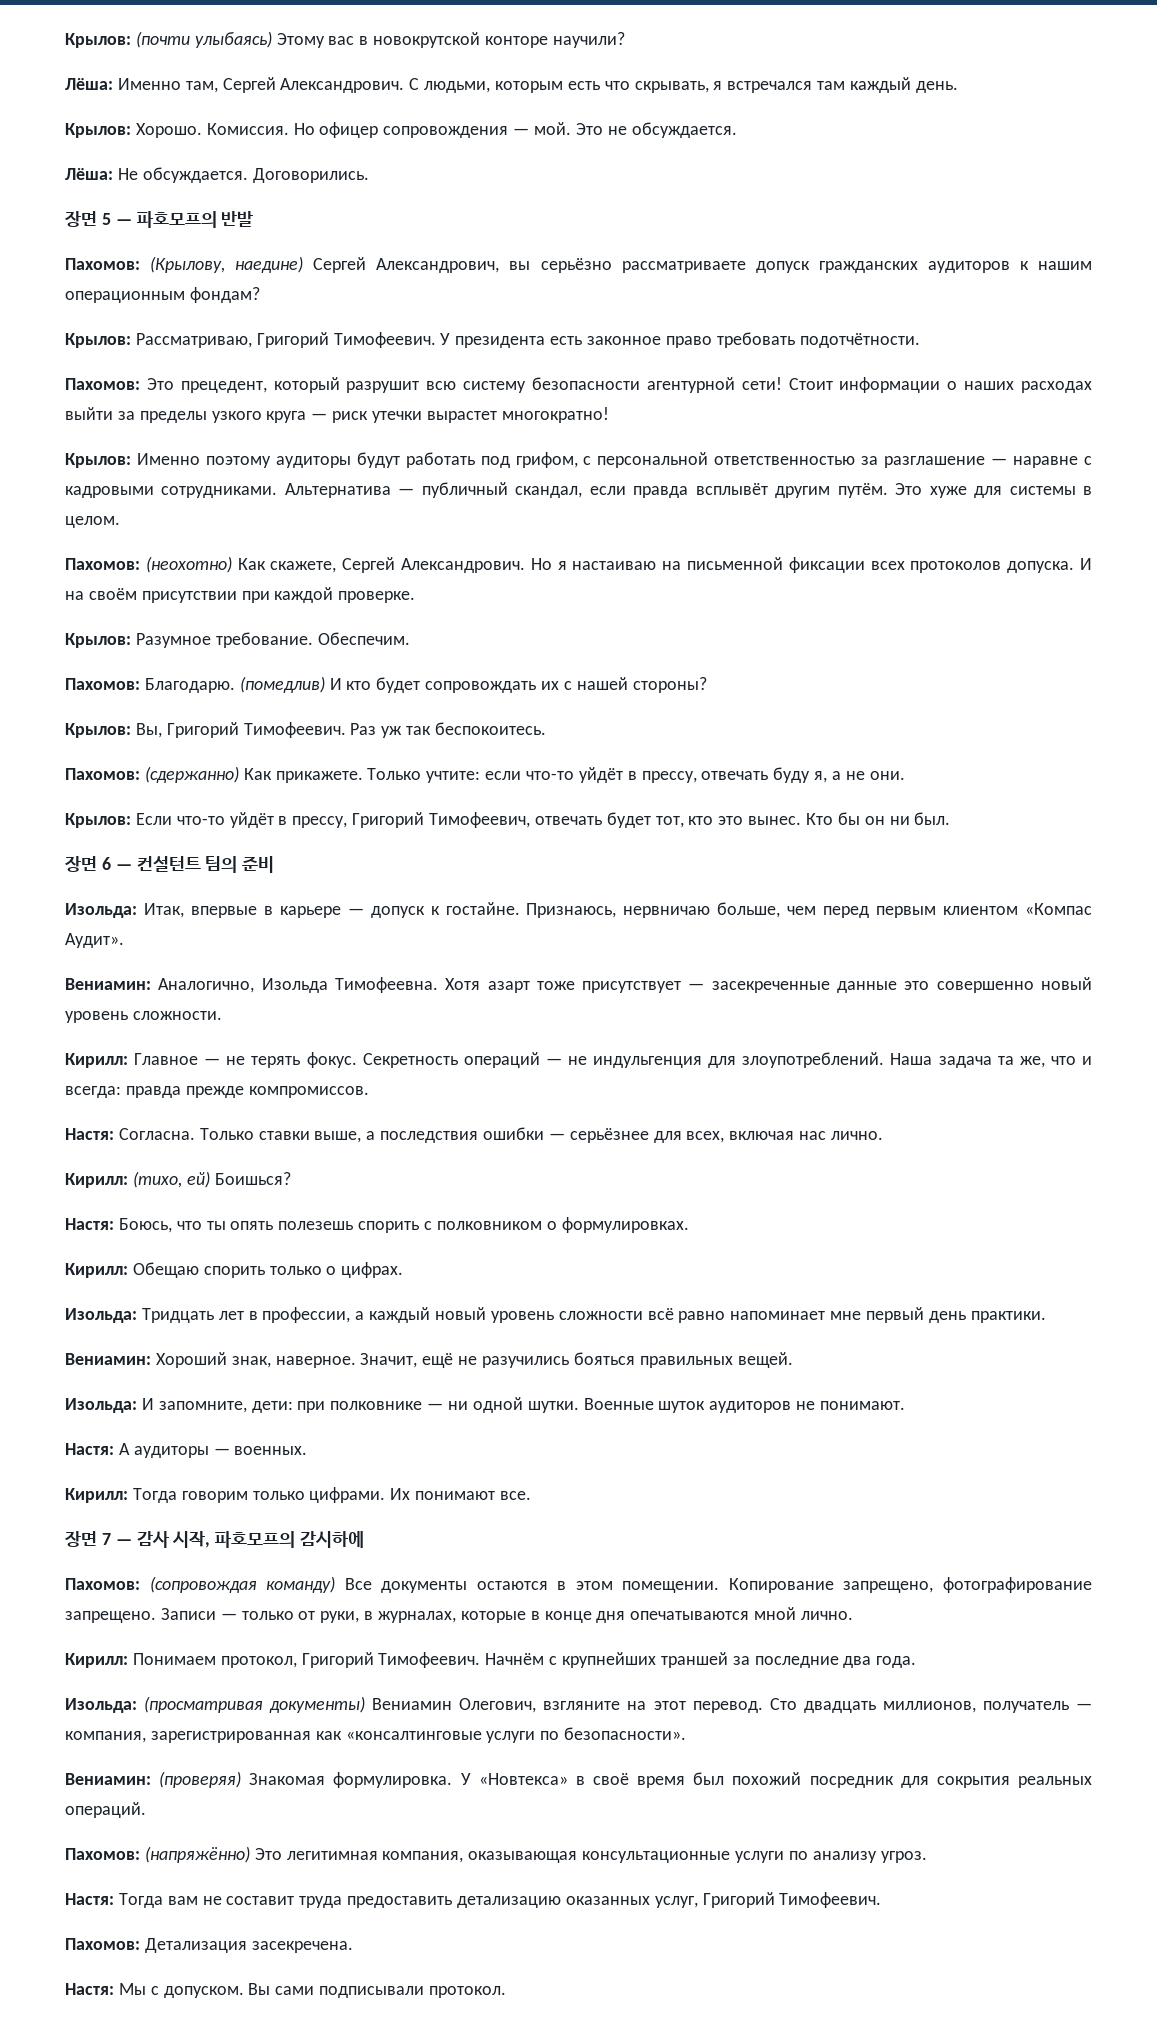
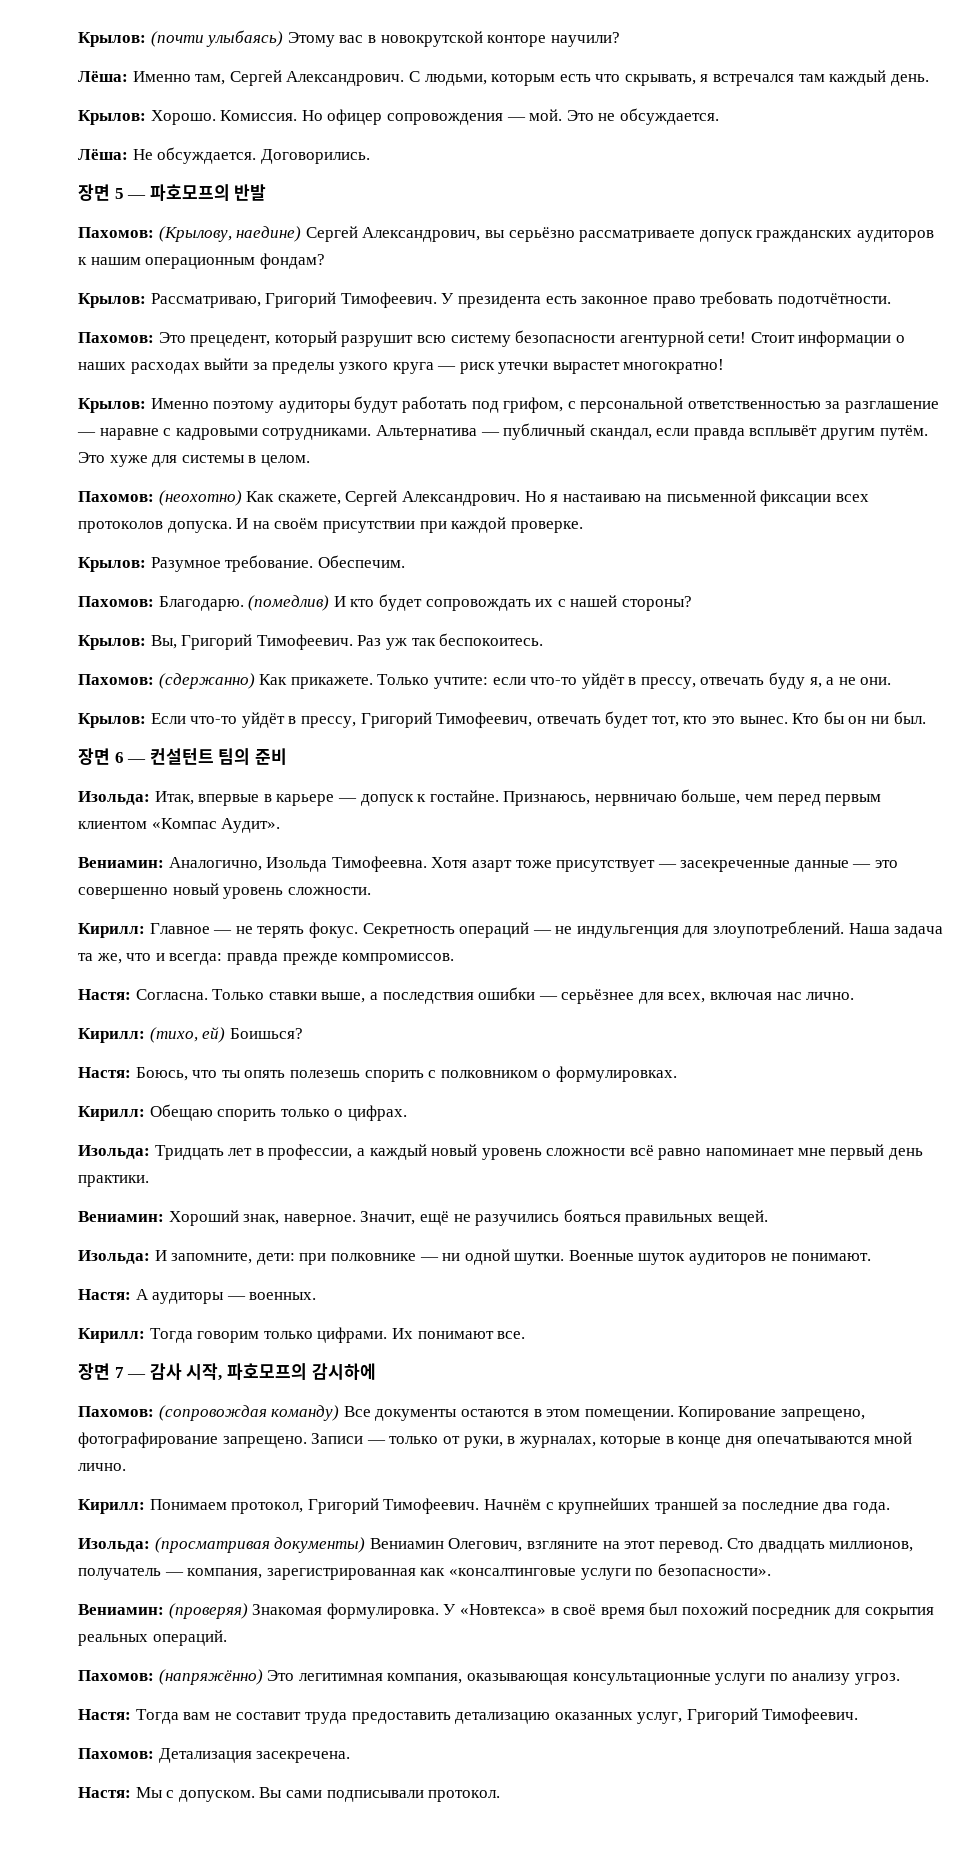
- Хотя азарт тоже присутствует — засекреченные данные это совершенно новый уровень сложности.
+ Хотя азарт тоже присутствует — засекреченные данные — это совершенно новый уровень сложности.

